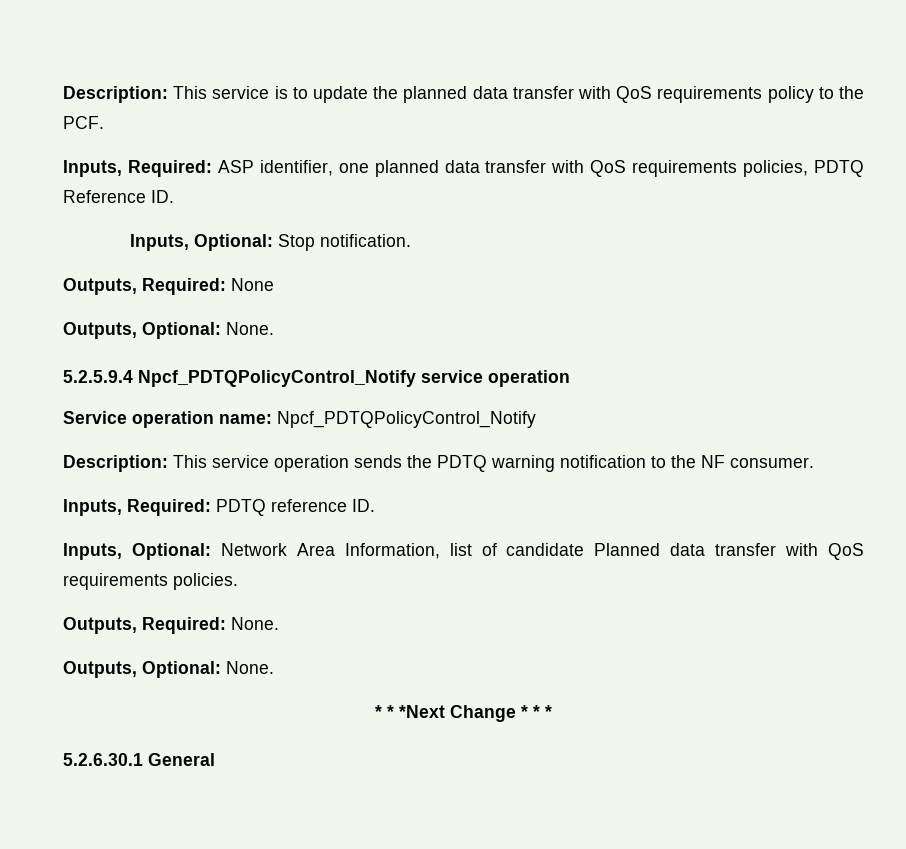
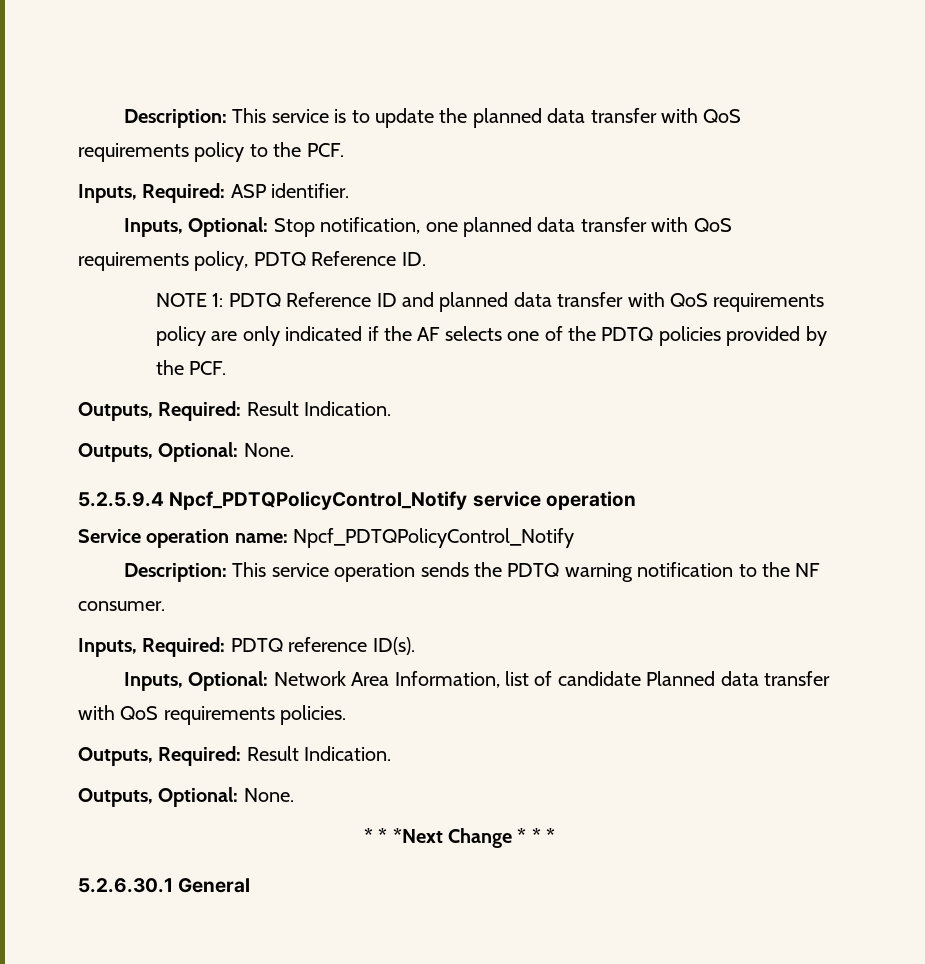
- Inputs, Required: ASP identifier, one planned data transfer with QoS requirements policies, PDTQ Reference ID.
+ Inputs, Required: ASP identifier.
+ Inputs, Optional: Stop notification, one planned data transfer with QoS requirements policy, PDTQ Reference ID.
- Inputs, Optional: Stop notification.
- Outputs, Required: None
+ NOTE 1: PDTQ Reference ID and planned data transfer with QoS requirements policy are only indicated if the AF selects one of the PDTQ policies provided by the PCF.
+ Outputs, Required: Result Indication.
- Inputs, Required: PDTQ reference ID.
+ Inputs, Required: PDTQ reference ID(s).
  Inputs, Optional: Network Area Information, list of candidate Planned data transfer with QoS requirements policies.
- Outputs, Required: None.
+ Outputs, Required: Result Indication.

